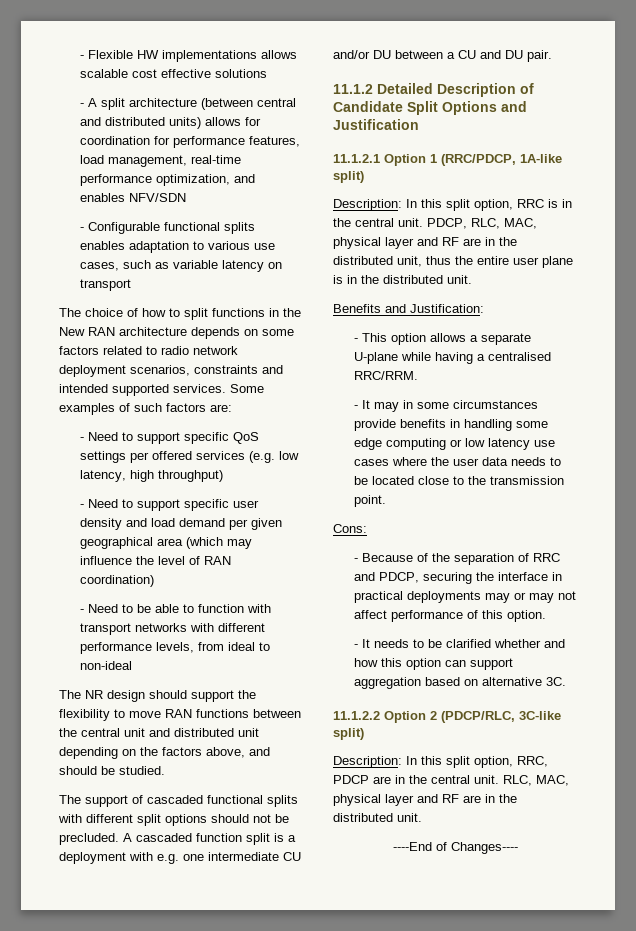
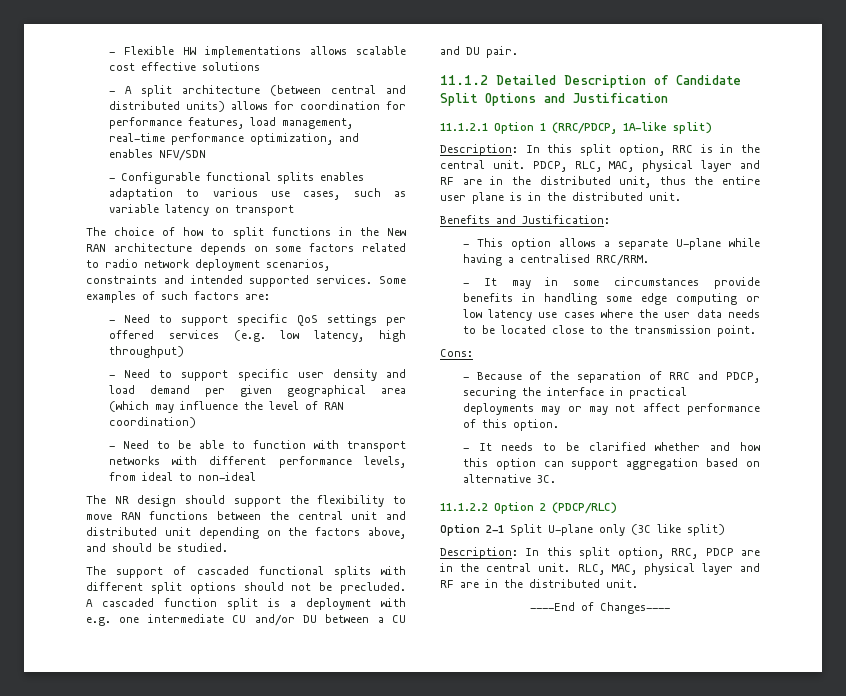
- 11.1.2.2 Option 2 (PDCP/RLC, 3C-like split)
+ 11.1.2.2 Option 2 (PDCP/RLC)
+ Option 2-1 Split U-plane only (3C like split)

